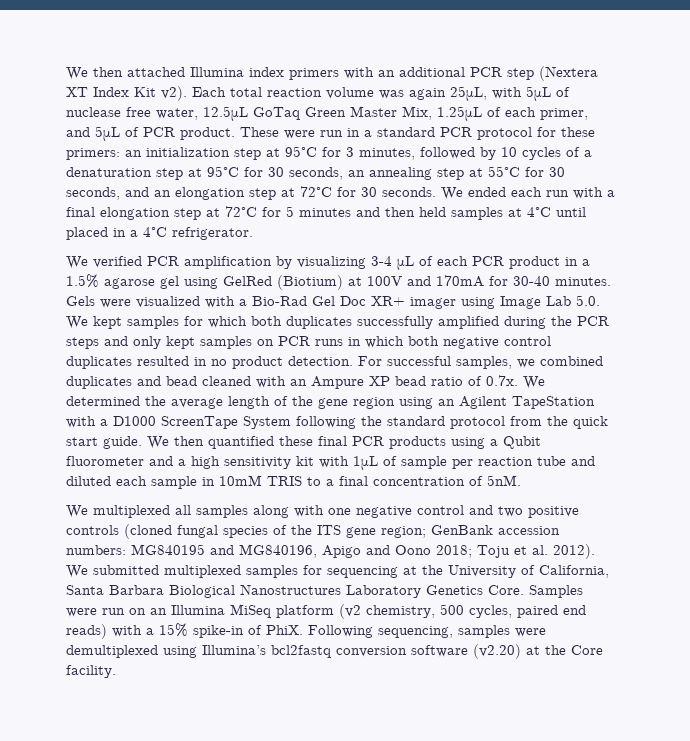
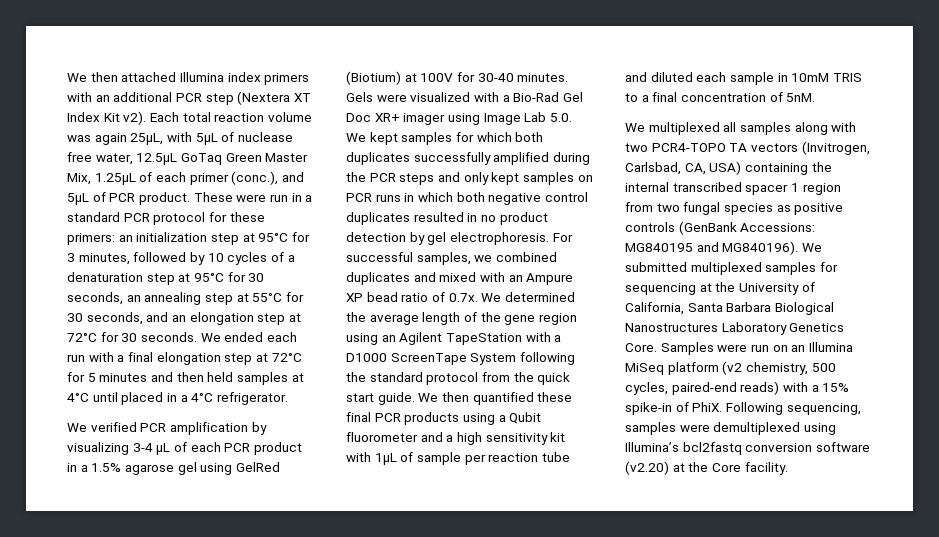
- Each total reaction volume was again 25μL, with 5μL of nuclease free water, 12.5μL GoTaq Green Master Mix, 1.25μL of each primer, and 5μL of PCR product.
+ Each total reaction volume was again 25μL, with 5μL of nuclease free water, 12.5μL GoTaq Green Master Mix, 1.25μL of each primer (conc.), and 5μL of PCR product.
- We verified PCR amplification by visualizing 3-4 μL of each PCR product in a 1.5% agarose gel using GelRed (Biotium) at 100V and 170mA for 30-40 minutes.
+ We verified PCR amplification by visualizing 3-4 μL of each PCR product in a 1.5% agarose gel using GelRed (Biotium) at 100V for 30-40 minutes.
- Gels were visualized with a Bio-Rad Gel Doc XR+ imager using Image Lab 5.0. We kept samples for which both duplicates successfully amplified during the PCR steps and only kept samples on PCR runs in which both negative control duplicates resulted in no product detection.
+ Gels were visualized with a Bio-Rad Gel Doc XR+ imager using Image Lab 5.0. We kept samples for which both duplicates successfully amplified during the PCR steps and only kept samples on PCR runs in which both negative control duplicates resulted in no product detection by gel electrophoresis.
- For successful samples, we combined duplicates and bead cleaned with an Ampure XP bead ratio of 0.7x. We determined the average length of the gene region using an Agilent TapeStation with a D1000 ScreenTape System following the standard protocol from the quick start guide.
+ For successful samples, we combined duplicates and mixed with an Ampure XP bead ratio of 0.7x. We determined the average length of the gene region using an Agilent TapeStation with a D1000 ScreenTape System following the standard protocol from the quick start guide.
- We multiplexed all samples along with one negative control and two positive controls (cloned fungal species of the ITS gene region; GenBank accession numbers: MG840195 and MG840196, Apigo and Oono 2018; Toju et al. 2012).
+ We multiplexed all samples along with two PCR4-TOPO TA vectors (Invitrogen, Carlsbad, CA, USA) containing the internal transcribed spacer 1 region from two fungal species as positive controls (GenBank Accessions: MG840195 and MG840196).
- Samples were run on an Illumina MiSeq platform (v2 chemistry, 500 cycles, paired end reads) with a 15% spike-in of PhiX.
+ Samples were run on an Illumina MiSeq platform (v2 chemistry, 500 cycles, paired-end reads) with a 15% spike-in of PhiX.

